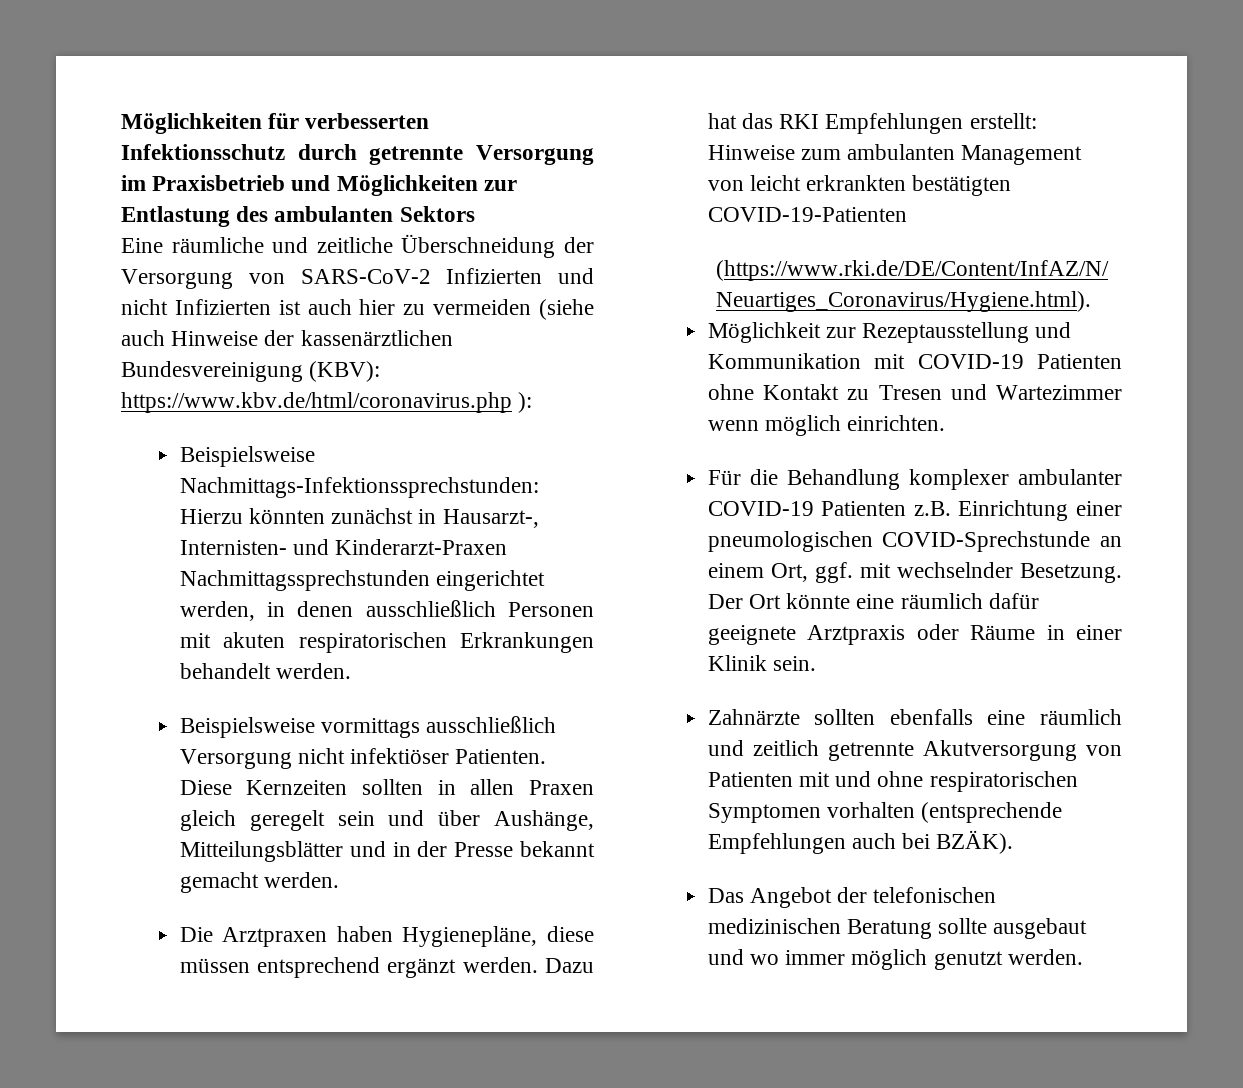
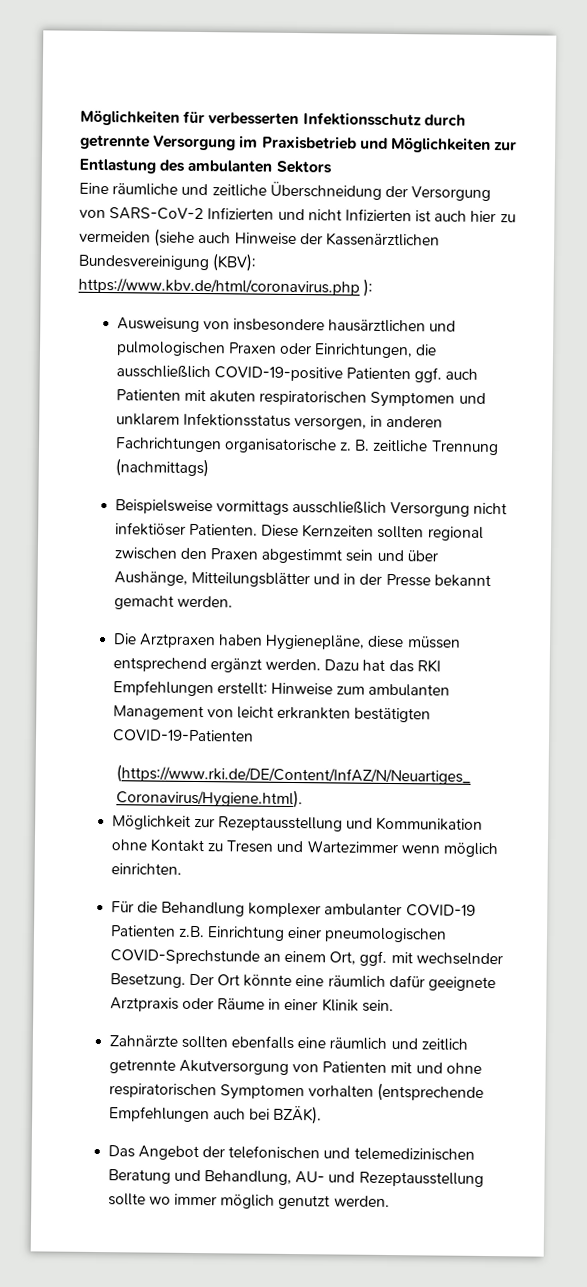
- Eine räumliche und zeitliche Überschneidung der Versorgung von SARS-CoV-2 Infizierten und nicht Infizierten ist auch hier zu vermeiden (siehe auch Hinweise der kassenärztlichen Bundesvereinigung (KBV): https://www.kbv.de/html/coronavirus.php ):
+ Eine räumliche und zeitliche Überschneidung der Versorgung von SARS-CoV-2 Infizierten und nicht Infizierten ist auch hier zu vermeiden (siehe auch Hinweise der Kassenärztlichen Bundesvereinigung (KBV): https://www.kbv.de/html/coronavirus.php ):
- Beispielsweise Nachmittags-Infektionssprechstunden: Hierzu könnten zunächst in Hausarzt-, Internisten- und Kinderarzt-Praxen Nachmittagssprechstunden eingerichtet werden, in denen ausschließlich Personen mit akuten respiratorischen Erkrankungen behandelt werden.
+ Ausweisung von insbesondere hausärztlichen und pulmologischen Praxen oder Einrichtungen, die ausschließlich COVID-19-positive Patienten ggf. auch Patienten mit akuten respiratorischen Symptomen und unklarem Infektionsstatus versorgen, in anderen Fachrichtungen organisatorische z. B. zeitliche Trennung (nachmittags)
- Diese Kernzeiten sollten in allen Praxen gleich geregelt sein und über Aushänge, Mitteilungsblätter und in der Presse bekannt gemacht werden.
+ Diese Kernzeiten sollten regional zwischen den Praxen abgestimmt sein und über Aushänge, Mitteilungsblätter und in der Presse bekannt gemacht werden.
- Möglichkeit zur Rezeptausstellung und Kommunikation mit COVID-19 Patienten ohne Kontakt zu Tresen und Wartezimmer wenn möglich einrichten.
+ Möglichkeit zur Rezeptausstellung und Kommunikation ohne Kontakt zu Tresen und Wartezimmer wenn möglich einrichten.
- Das Angebot der telefonischen medizinischen Beratung sollte ausgebaut und wo immer möglich genutzt werden.
+ Das Angebot der telefonischen und telemedizinischen Beratung und Behandlung, AU- und Rezeptausstellung sollte wo immer möglich genutzt werden.

